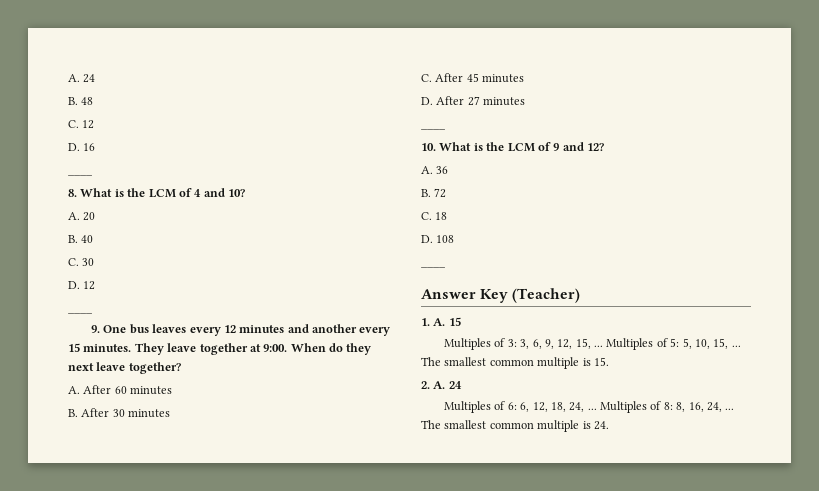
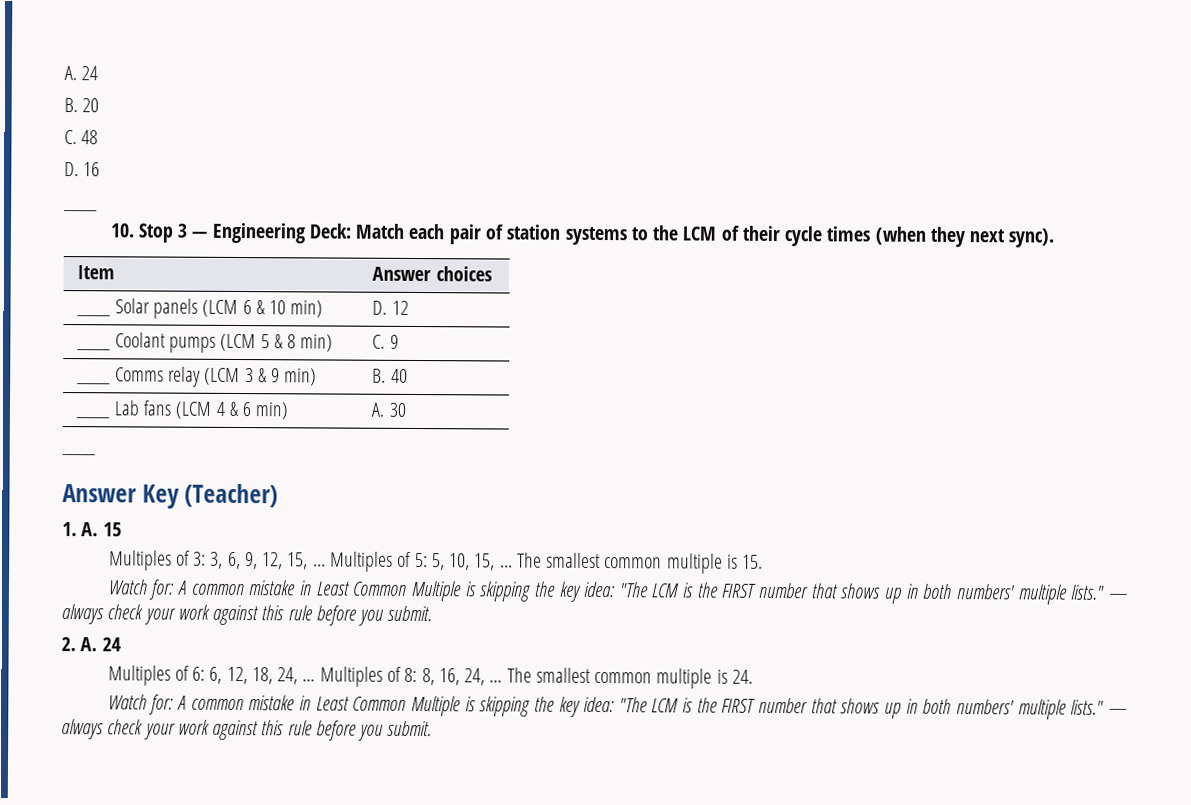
- B. 48
- C. 12
+ B. 20
+ C. 48
- 8. What is the LCM of 4 and 10?
- A. 20
- B. 40
- C. 30
- D. 12
- ____
- 9. One bus leaves every 12 minutes and another every 15 minutes. They leave together at 9:00. When do they next leave together?
- A. After 60 minutes
- B. After 30 minutes
- C. After 45 minutes
- D. After 27 minutes
- ____
- 10. What is the LCM of 9 and 12?
- A. 36
- B. 72
- C. 18
- D. 108
+ 10. Stop 3 — Engineering Deck: Match each pair of station systems to the LCM of their cycle times (when they next sync).
+ Item | Answer choices
+ ____ Solar panels (LCM 6 & 10 min) | D. 12
+ ____ Coolant pumps (LCM 5 & 8 min) | C. 9
+ ____ Comms relay (LCM 3 & 9 min) | B. 40
+ ____ Lab fans (LCM 4 & 6 min) | A. 30
  The smallest common multiple is 15.
+ Watch for: A common mistake in Least Common Multiple is skipping the key idea: "The LCM is the FIRST number that shows up in both numbers' multiple lists." — always check your work against this rule before you submit.
  The smallest common multiple is 24.
+ Watch for: A common mistake in Least Common Multiple is skipping the key idea: "The LCM is the FIRST number that shows up in both numbers' multiple lists." — always check your work against this rule before you submit.

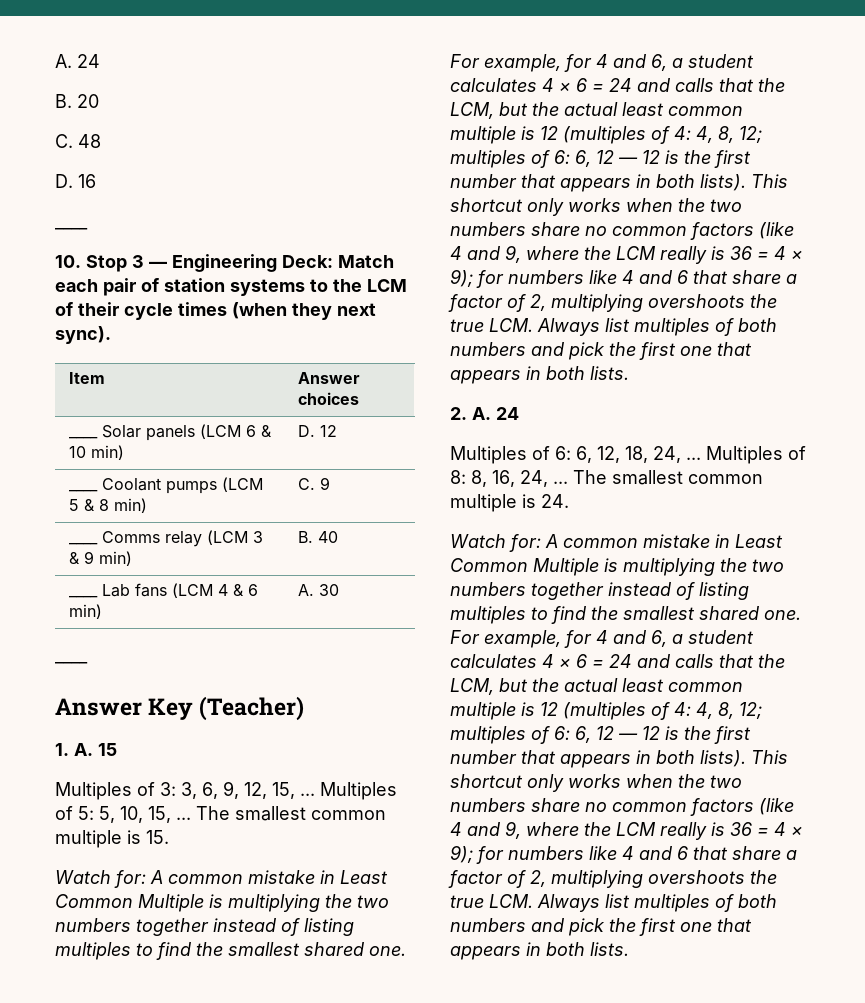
  The smallest common multiple is 15.
- Watch for: A common mistake in Least Common Multiple is skipping the key idea: "The LCM is the FIRST number that shows up in both numbers' multiple lists." — always check your work against this rule before you submit.
+ Watch for: A common mistake in Least Common Multiple is multiplying the two numbers together instead of listing multiples to find the smallest shared one. For example, for 4 and 6, a student calculates 4 × 6 = 24 and calls that the LCM, but the actual least common multiple is 12 (multiples of 4: 4, 8, 12; multiples of 6: 6, 12 — 12 is the first number that appears in both lists). This shortcut only works when the two numbers share no common factors (like 4 and 9, where the LCM really is 36 = 4 × 9); for numbers like 4 and 6 that share a factor of 2, multiplying overshoots the true LCM. Always list multiples of both numbers and pick the first one that appears in both lists.
  The smallest common multiple is 24.
- Watch for: A common mistake in Least Common Multiple is skipping the key idea: "The LCM is the FIRST number that shows up in both numbers' multiple lists." — always check your work against this rule before you submit.
+ Watch for: A common mistake in Least Common Multiple is multiplying the two numbers together instead of listing multiples to find the smallest shared one. For example, for 4 and 6, a student calculates 4 × 6 = 24 and calls that the LCM, but the actual least common multiple is 12 (multiples of 4: 4, 8, 12; multiples of 6: 6, 12 — 12 is the first number that appears in both lists). This shortcut only works when the two numbers share no common factors (like 4 and 9, where the LCM really is 36 = 4 × 9); for numbers like 4 and 6 that share a factor of 2, multiplying overshoots the true LCM. Always list multiples of both numbers and pick the first one that appears in both lists.

